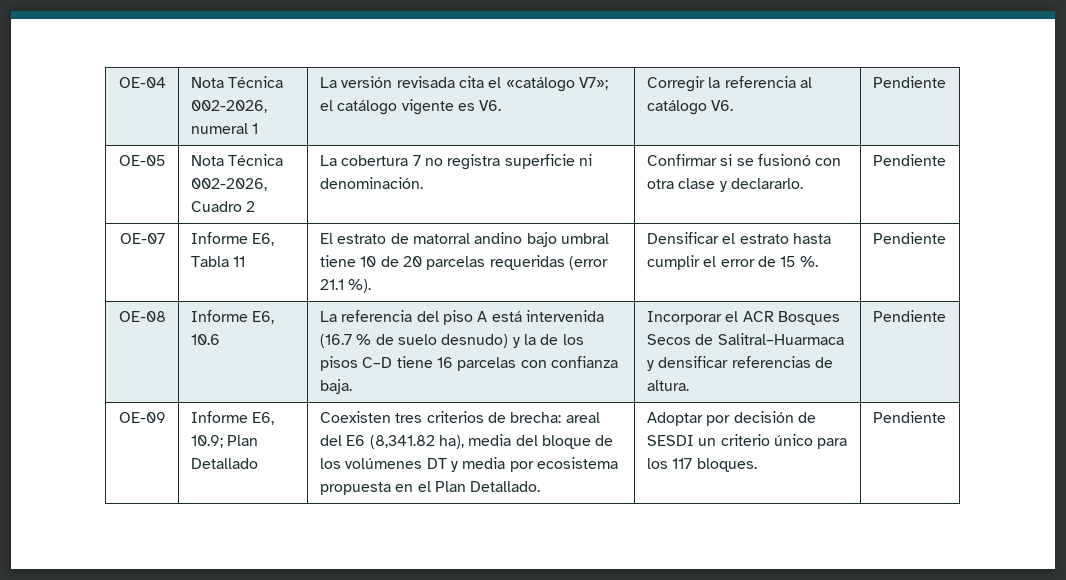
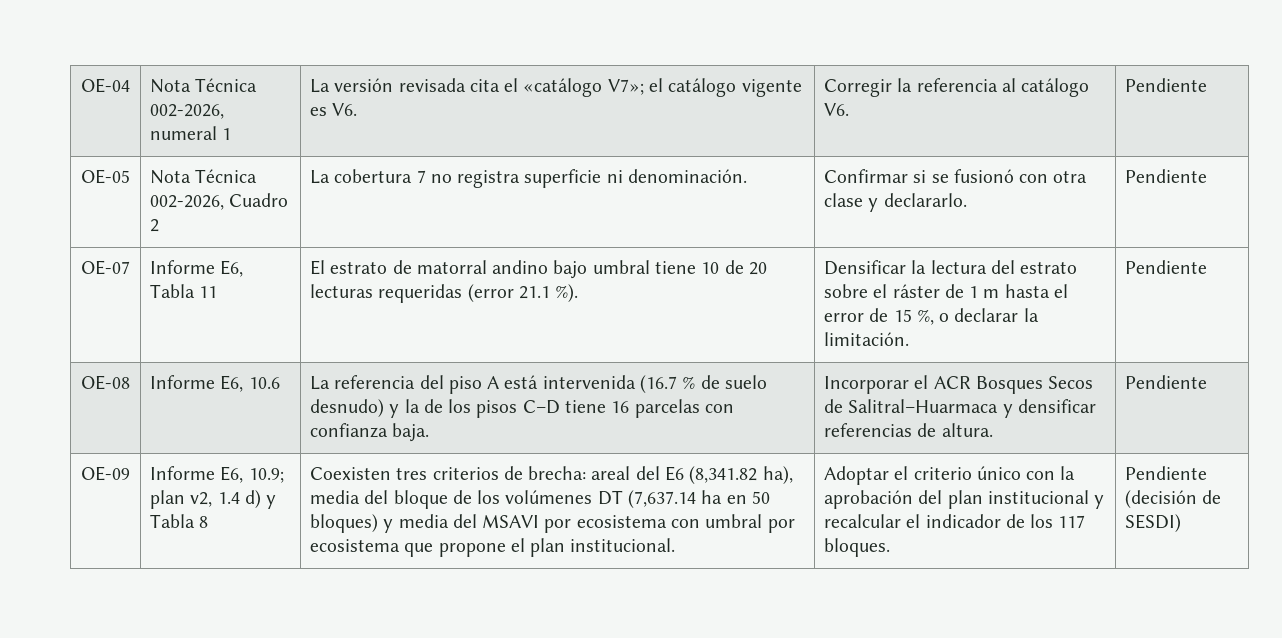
- El estrato de matorral andino bajo umbral tiene 10 de 20 parcelas requeridas (error 21.1 %).
+ El estrato de matorral andino bajo umbral tiene 10 de 20 lecturas requeridas (error 21.1 %).
- Densificar el estrato hasta cumplir el error de 15 %.
+ Densificar la lectura del estrato sobre el ráster de 1 m hasta el error de 15 %, o declarar la limitación.
- Informe E6, 10.9; Plan Detallado
+ Informe E6, 10.9; plan v2, 1.4 d) y Tabla 8
- Coexisten tres criterios de brecha: areal del E6 (8,341.82 ha), media del bloque de los volúmenes DT y media por ecosistema propuesta en el Plan Detallado. | Adoptar por decisión de SESDI un criterio único para los 117 bloques. | Pendiente
+ Coexisten tres criterios de brecha: areal del E6 (8,341.82 ha), media del bloque de los volúmenes DT (7,637.14 ha en 50 bloques) y media del MSAVI por ecosistema con umbral por ecosistema que propone el plan institucional. | Adoptar el criterio único con la aprobación del plan institucional y recalcular el indicador de los 117 bloques. | Pendiente (decisión de SESDI)

